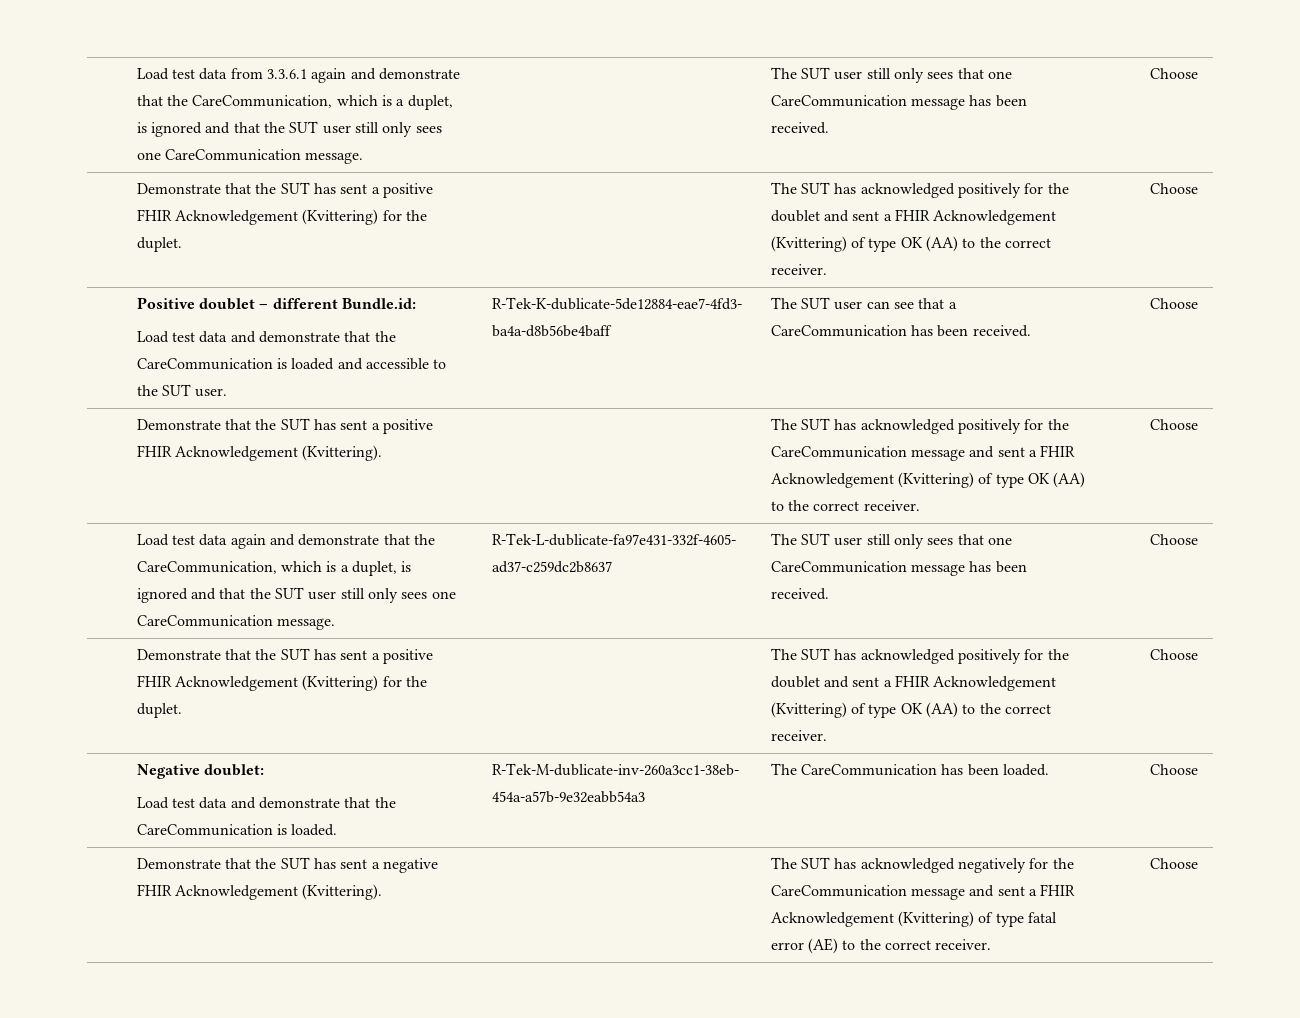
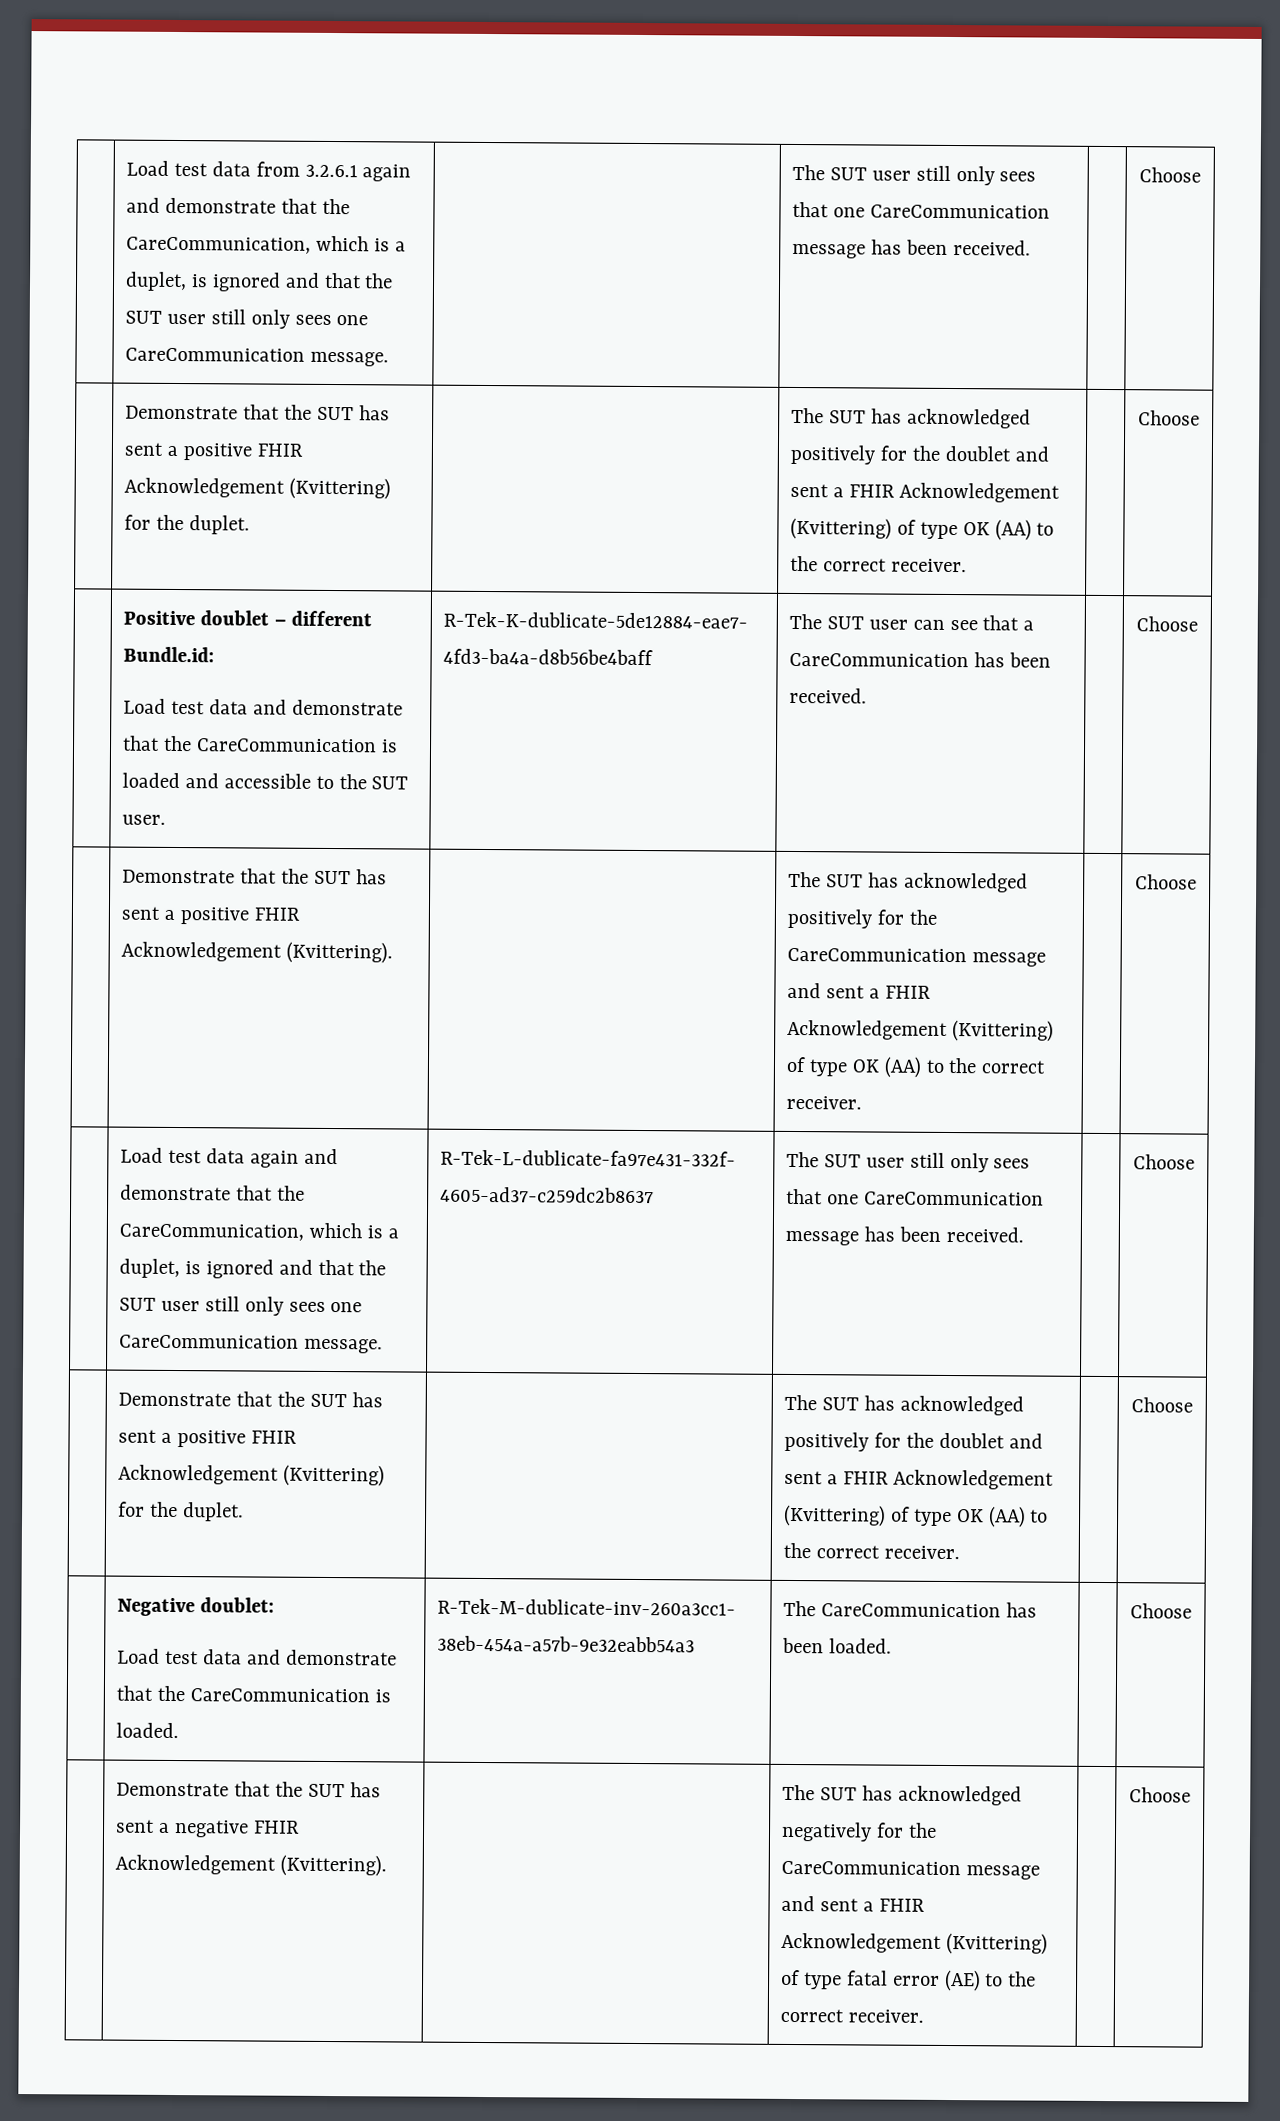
- Load test data from 3.3.6.1 again and demonstrate that the CareCommunication, which is a duplet, is ignored and that the SUT user still only sees one CareCommunication message.
+ Load test data from 3.2.6.1 again and demonstrate that the CareCommunication, which is a duplet, is ignored and that the SUT user still only sees one CareCommunication message.

